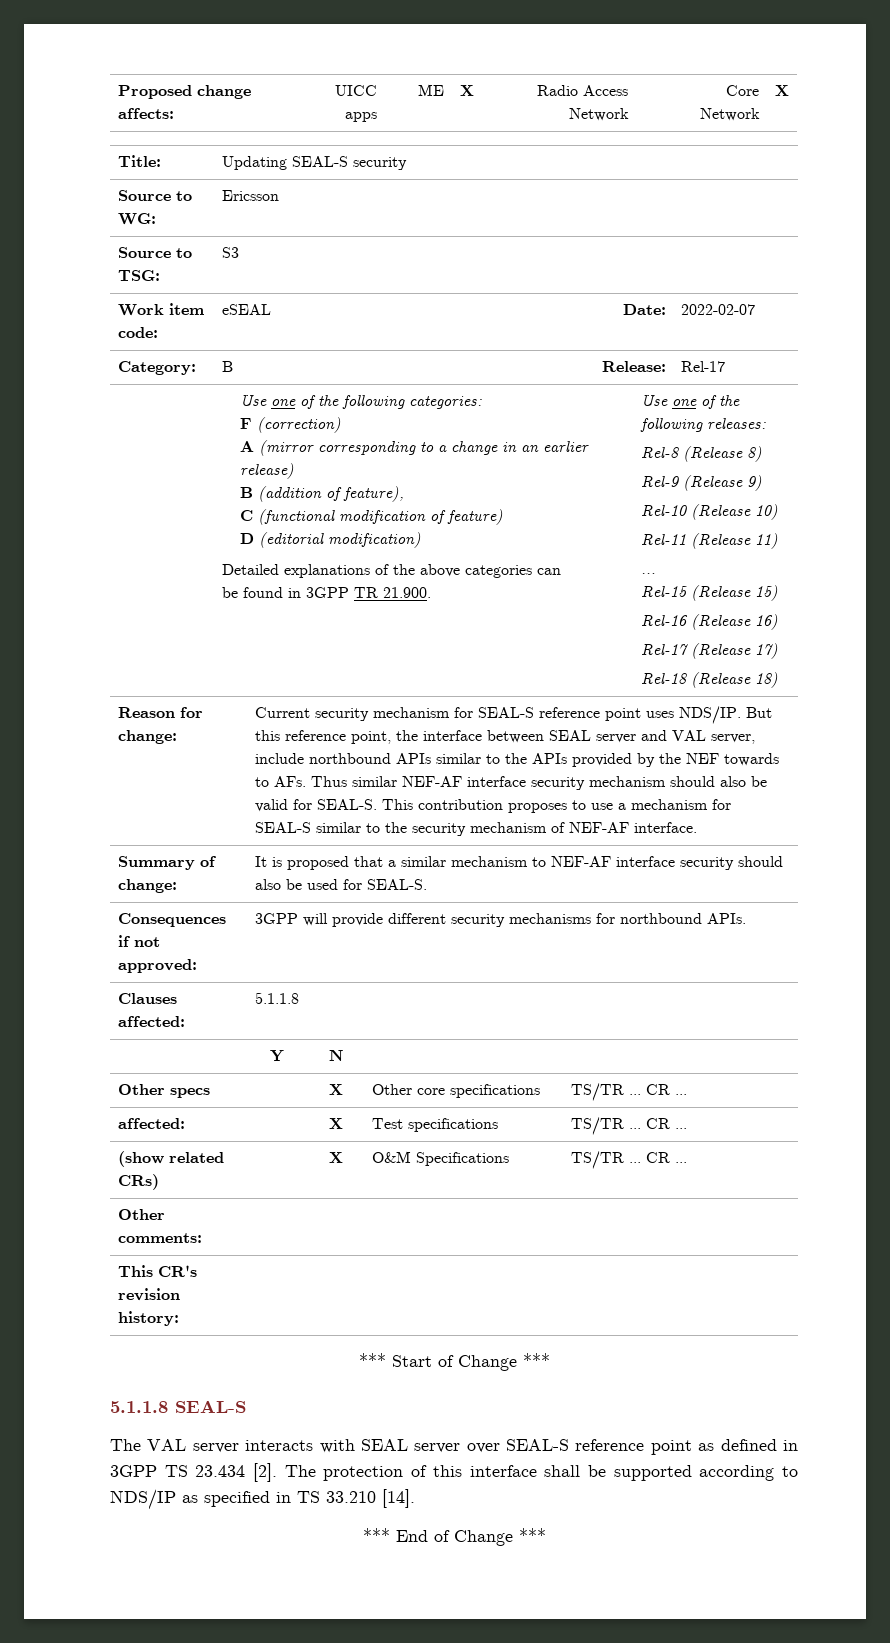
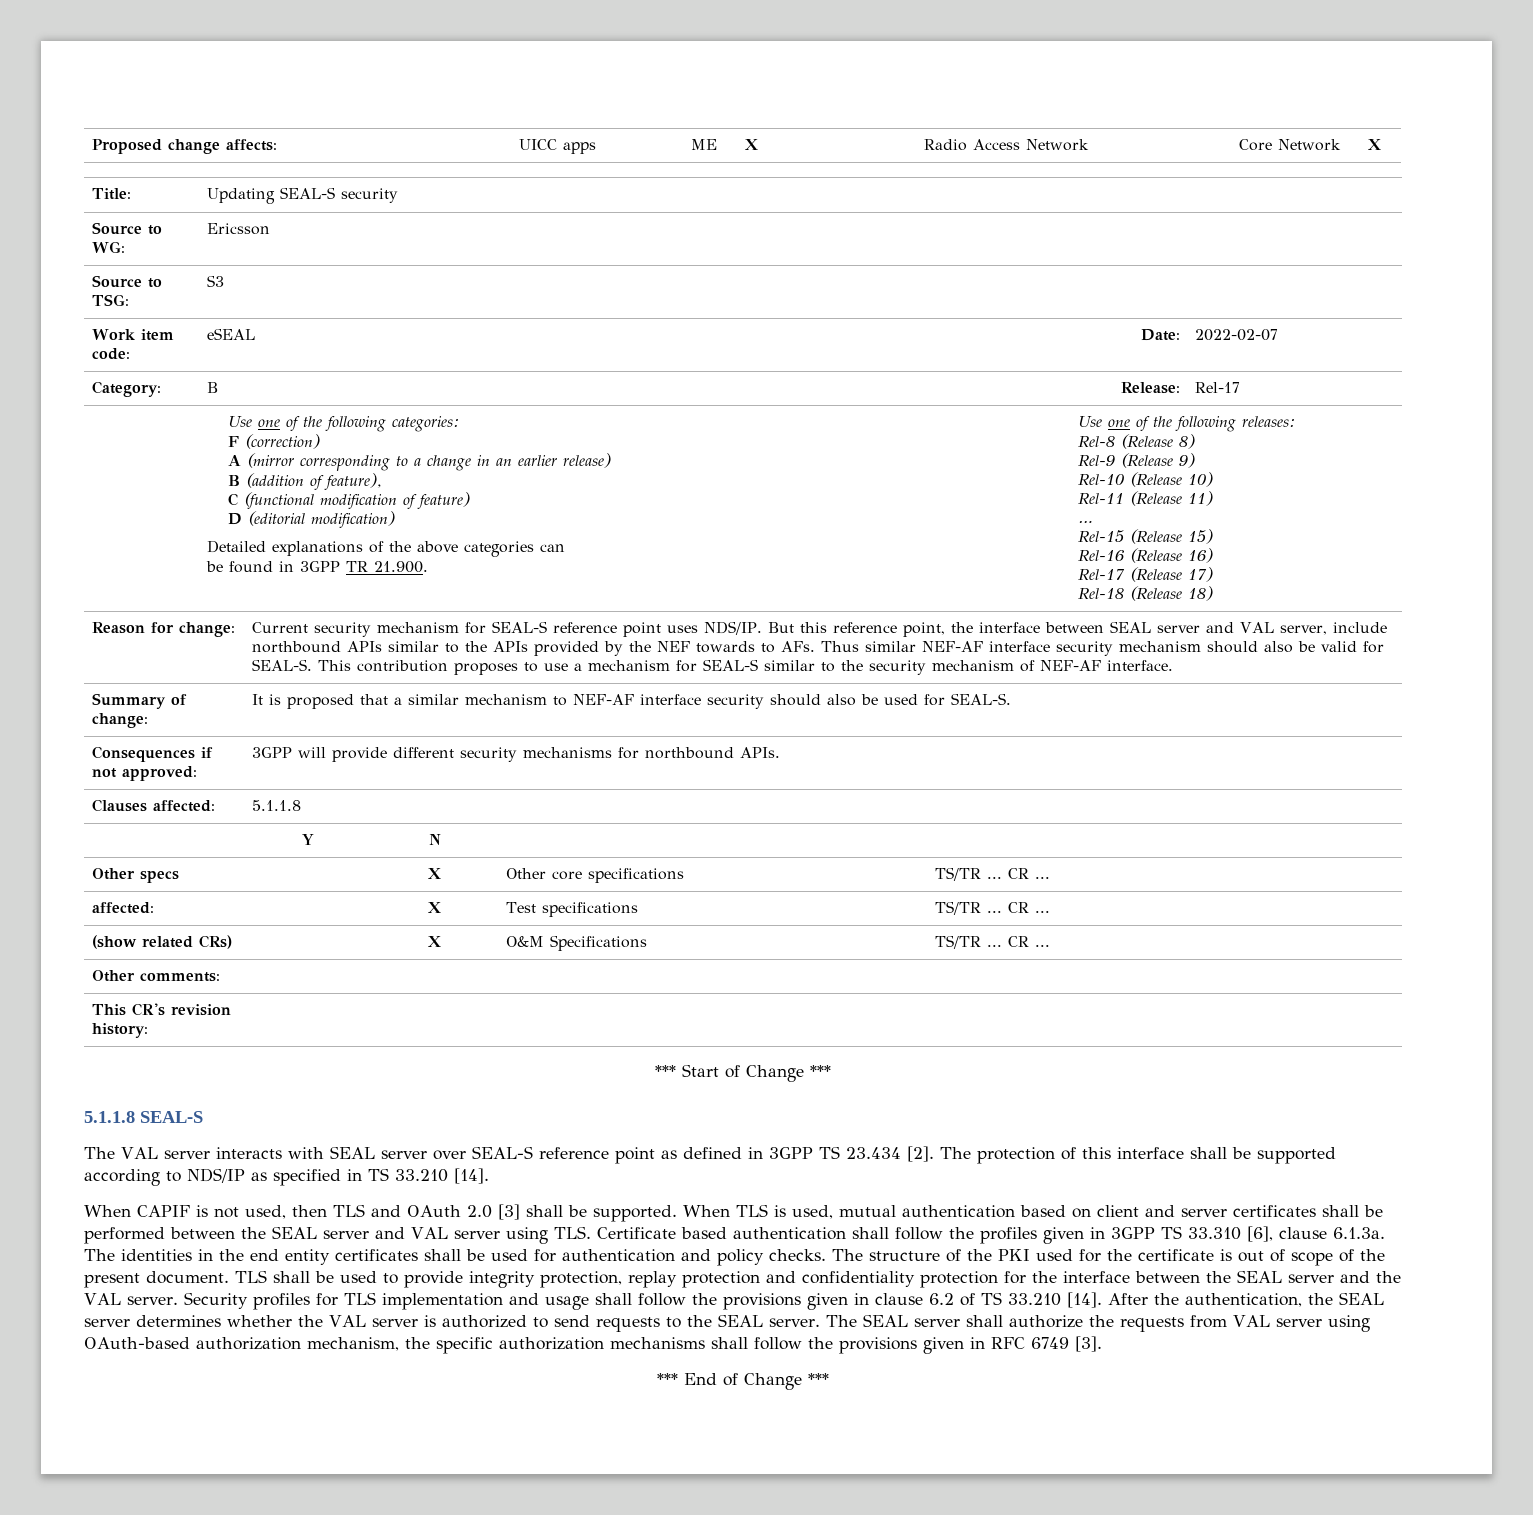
+ When CAPIF is not used, then TLS and OAuth 2.0 [3] shall be supported. When TLS is used, mutual authentication based on client and server certificates shall be performed between the SEAL server and VAL server using TLS. Certificate based authentication shall follow the profiles given in 3GPP TS 33.310 [6], clause 6.1.3a. The identities in the end entity certificates shall be used for authentication and policy checks. The structure of the PKI used for the certificate is out of scope of the present document. TLS shall be used to provide integrity protection, replay protection and confidentiality protection for the interface between the SEAL server and the VAL server. Security profiles for TLS implementation and usage shall follow the provisions given in clause 6.2 of TS 33.210 [14]. After the authentication, the SEAL server determines whether the VAL server is authorized to send requests to the SEAL server. The SEAL server shall authorize the requests from VAL server using OAuth-based authorization mechanism, the specific authorization mechanisms shall follow the provisions given in RFC 6749 [3].

